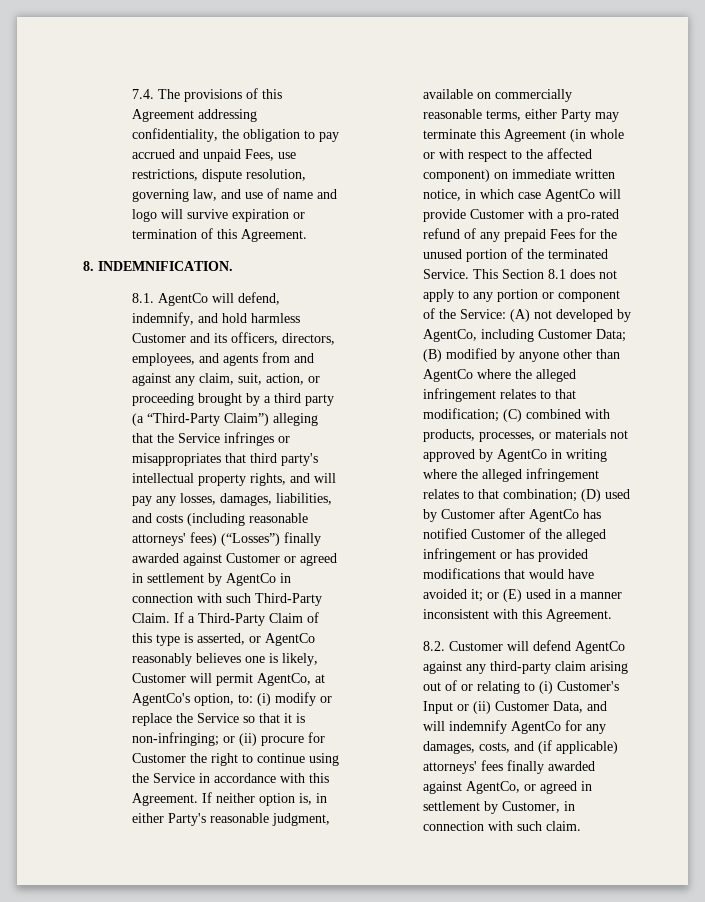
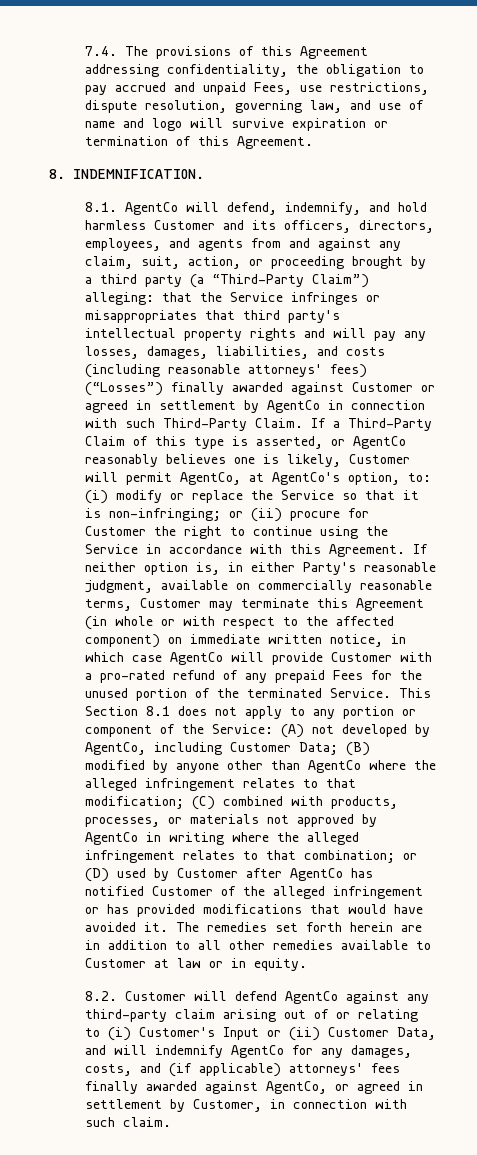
- 8.1. AgentCo will defend, indemnify, and hold harmless Customer and its officers, directors, employees, and agents from and against any claim, suit, action, or proceeding brought by a third party (a “Third-Party Claim”) alleging that the Service infringes or misappropriates that third party's intellectual property rights, and will pay any losses, damages, liabilities, and costs (including reasonable attorneys' fees) (“Losses”) finally awarded against Customer or agreed in settlement by AgentCo in connection with such Third-Party Claim.
+ 8.1. AgentCo will defend, indemnify, and hold harmless Customer and its officers, directors, employees, and agents from and against any claim, suit, action, or proceeding brought by a third party (a “Third-Party Claim”) alleging: that the Service infringes or misappropriates that third party's intellectual property rights and will pay any losses, damages, liabilities, and costs (including reasonable attorneys' fees) (“Losses”) finally awarded against Customer or agreed in settlement by AgentCo in connection with such Third-Party Claim.
- If neither option is, in either Party's reasonable judgment, available on commercially reasonable terms, either Party may terminate this Agreement (in whole or with respect to the affected component) on immediate written notice, in which case AgentCo will provide Customer with a pro-rated refund of any prepaid Fees for the unused portion of the terminated Service.
+ If neither option is, in either Party's reasonable judgment, available on commercially reasonable terms, Customer may terminate this Agreement (in whole or with respect to the affected component) on immediate written notice, in which case AgentCo will provide Customer with a pro-rated refund of any prepaid Fees for the unused portion of the terminated Service.
- (D) used by Customer after AgentCo has notified Customer of the alleged infringement or has provided modifications that would have avoided it; or (E) used in a manner inconsistent with this Agreement.
+ or (D) used by Customer after AgentCo has notified Customer of the alleged infringement or has provided modifications that would have avoided it. The remedies set forth herein are in addition to all other remedies available to Customer at law or in equity.

